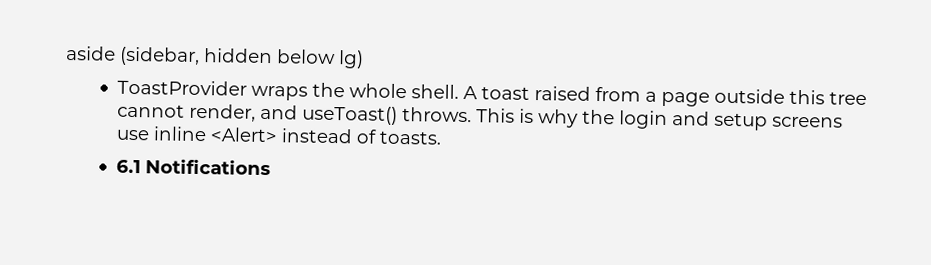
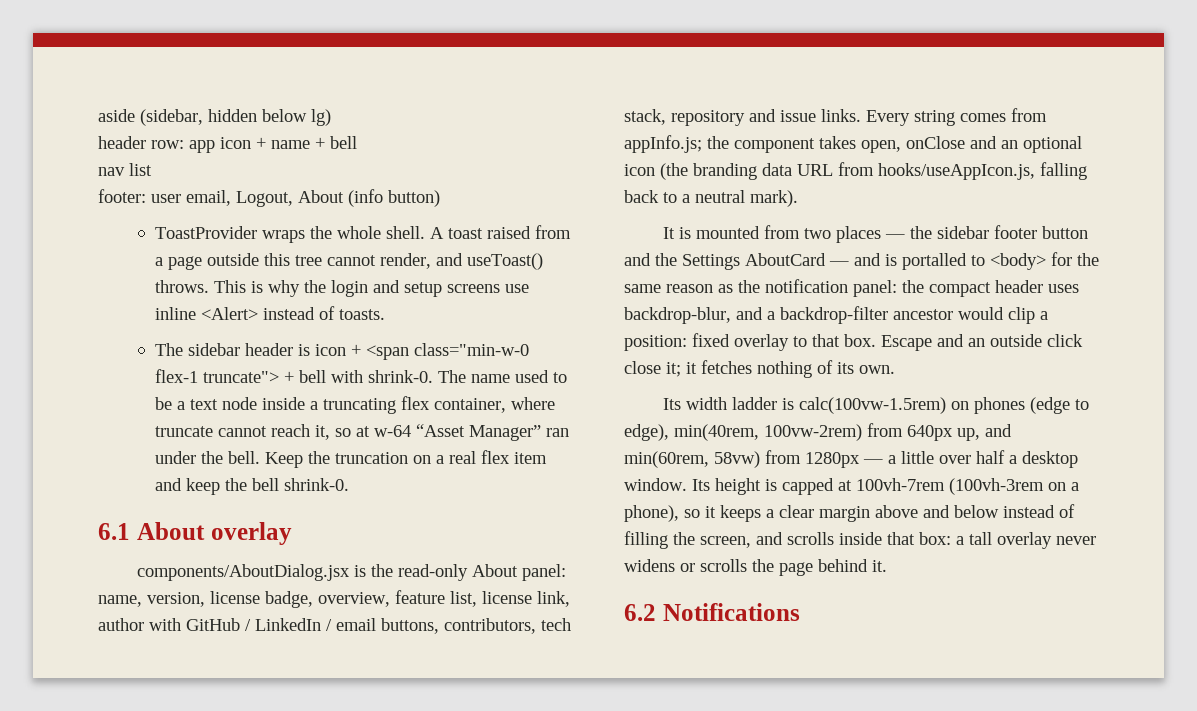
+ header row: app icon + name + bell
+ nav list
+ footer: user email, Logout, About (info button)
- 6.1 Notifications
+ The sidebar header is icon + <span class="min-w-0 flex-1 truncate"> + bell with shrink-0. The name used to be a text node inside a truncating flex container, where truncate cannot reach it, so at w-64 “Asset Manager” ran under the bell. Keep the truncation on a real flex item and keep the bell shrink-0.
+ 6.1 About overlay
+ components/AboutDialog.jsx is the read-only About panel: name, version, license badge, overview, feature list, license link, author with GitHub / LinkedIn / email buttons, contributors, tech stack, repository and issue links. Every string comes from appInfo.js; the component takes open, onClose and an optional icon (the branding data URL from hooks/useAppIcon.js, falling back to a neutral mark).
+ It is mounted from two places — the sidebar footer button and the Settings AboutCard — and is portalled to <body> for the same reason as the notification panel: the compact header uses backdrop-blur, and a backdrop-filter ancestor would clip a position: fixed overlay to that box. Escape and an outside click close it; it fetches nothing of its own.
+ Its width ladder is calc(100vw-1.5rem) on phones (edge to edge), min(40rem, 100vw-2rem) from 640px up, and min(60rem, 58vw) from 1280px — a little over half a desktop window. Its height is capped at 100vh-7rem (100vh-3rem on a phone), so it keeps a clear margin above and below instead of filling the screen, and scrolls inside that box: a tall overlay never widens or scrolls the page behind it.
+ 6.2 Notifications

